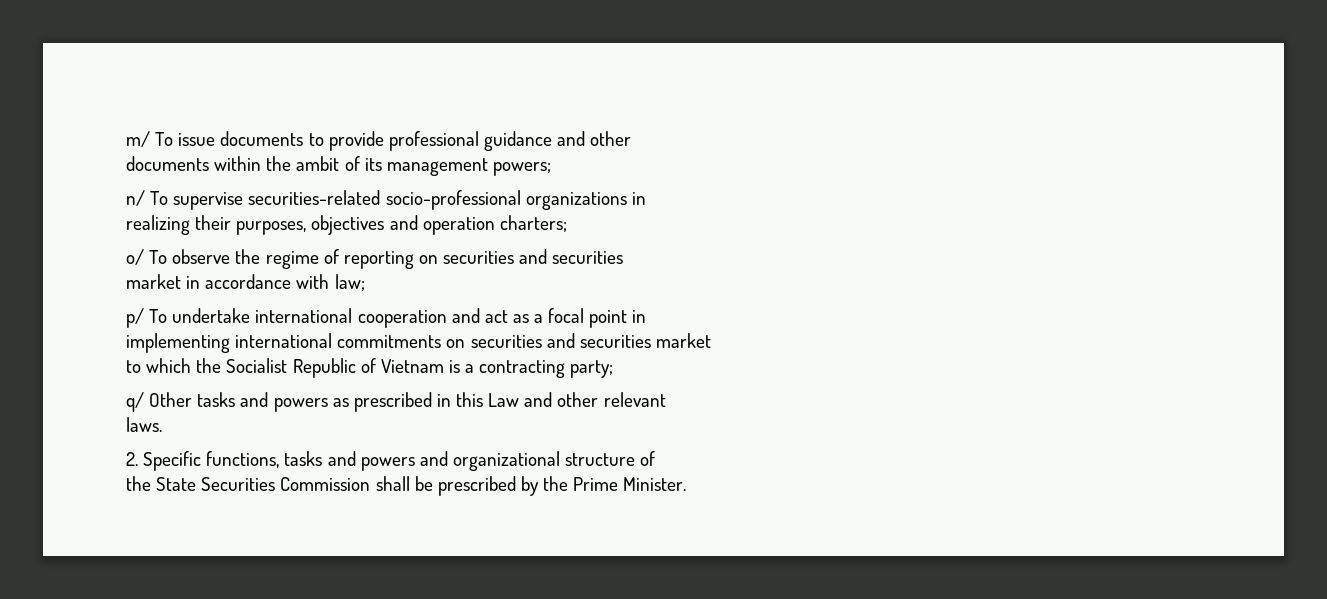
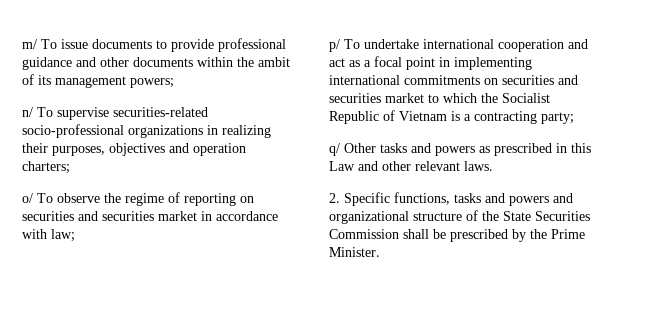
- m/ To issue documents to provide professional guidance and other
- documents within the ambit of its management powers;
+ m/ To issue documents to provide professional guidance and other documents within the ambit of its management powers;
- n/ To supervise securities-related socio-professional organizations in
- realizing their purposes, objectives and operation charters;
+ n/ To supervise securities-related socio-professional organizations in realizing their purposes, objectives and operation charters;
- o/ To observe the regime of reporting on securities and securities
- market in accordance with law;
+ o/ To observe the regime of reporting on securities and securities market in accordance with law;
- p/ To undertake international cooperation and act as a focal point in
- implementing international commitments on securities and securities market
- to which the Socialist Republic of Vietnam is a contracting party;
+ p/ To undertake international cooperation and act as a focal point in implementing international commitments on securities and securities market to which the Socialist Republic of Vietnam is a contracting party;
- q/ Other tasks and powers as prescribed in this Law and other relevant
- laws.
+ q/ Other tasks and powers as prescribed in this Law and other relevant laws.
- 2. Specific functions, tasks and powers and organizational structure of
- the State Securities Commission shall be prescribed by the Prime Minister.
+ 2. Specific functions, tasks and powers and organizational structure of the State Securities Commission shall be prescribed by the Prime Minister.

